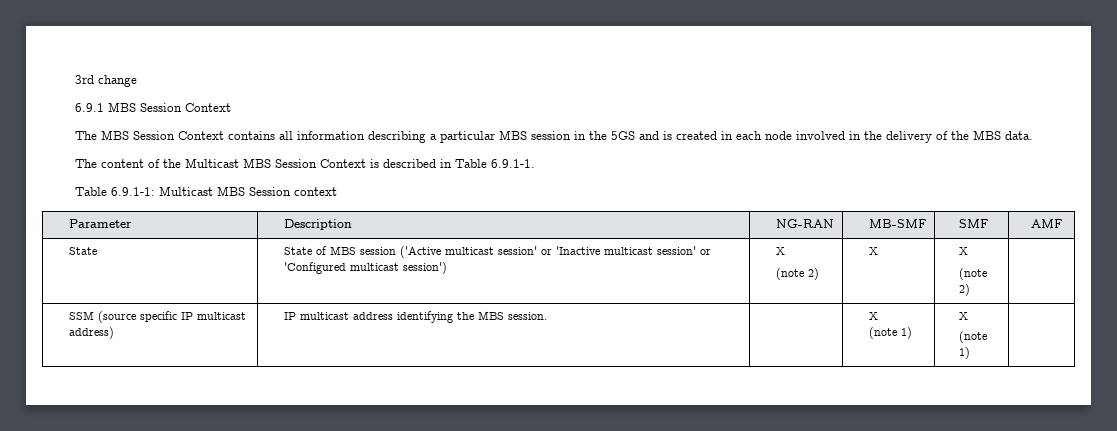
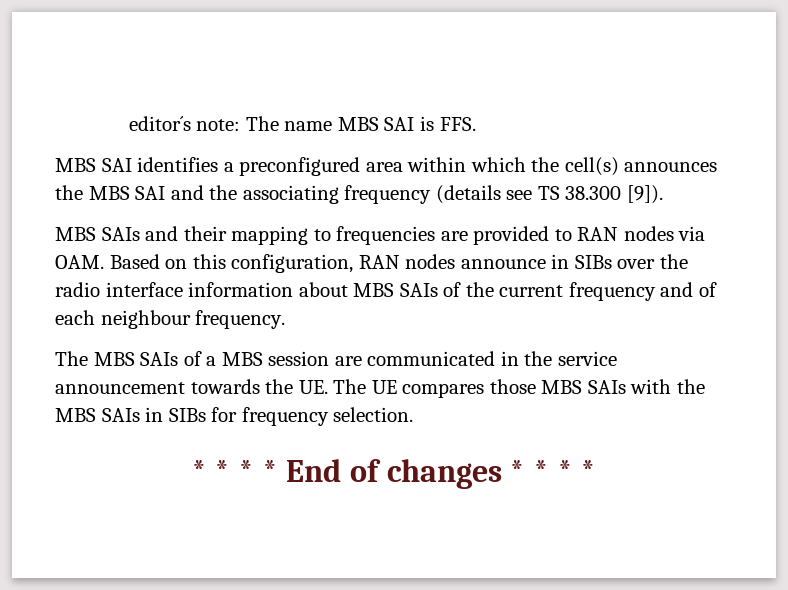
- 3rd change
- 6.9.1 MBS Session Context
- The MBS Session Context contains all information describing a particular MBS session in the 5GS and is created in each node involved in the delivery of the MBS data.
- The content of the Multicast MBS Session Context is described in Table 6.9.1-1.
- Table 6.9.1-1: Multicast MBS Session context
- Parameter | Description | NG-RAN | MB-SMF | SMF | AMF
- State | State of MBS session ('Active multicast session' or 'Inactive multicast session' or 'Configured multicast session') | X
- (note 2) | X | X
- (note 2) |
- SSM (source specific IP multicast address) | IP multicast address identifying the MBS session. | | X
- (note 1) | X
- (note 1) |
+ editor´s note: The name MBS SAI is FFS.
+ MBS SAI identifies a preconfigured area within which the cell(s) announces the MBS SAI and the associating frequency (details see TS 38.300 [9]).
+ MBS SAIs and their mapping to frequencies are provided to RAN nodes via OAM. Based on this configuration, RAN nodes announce in SIBs over the radio interface information about MBS SAIs of the current frequency and of each neighbour frequency.
+ The MBS SAIs of a MBS session are communicated in the service announcement towards the UE. The UE compares those MBS SAIs with the MBS SAIs in SIBs for frequency selection.
+ * * * * End of changes * * * *

